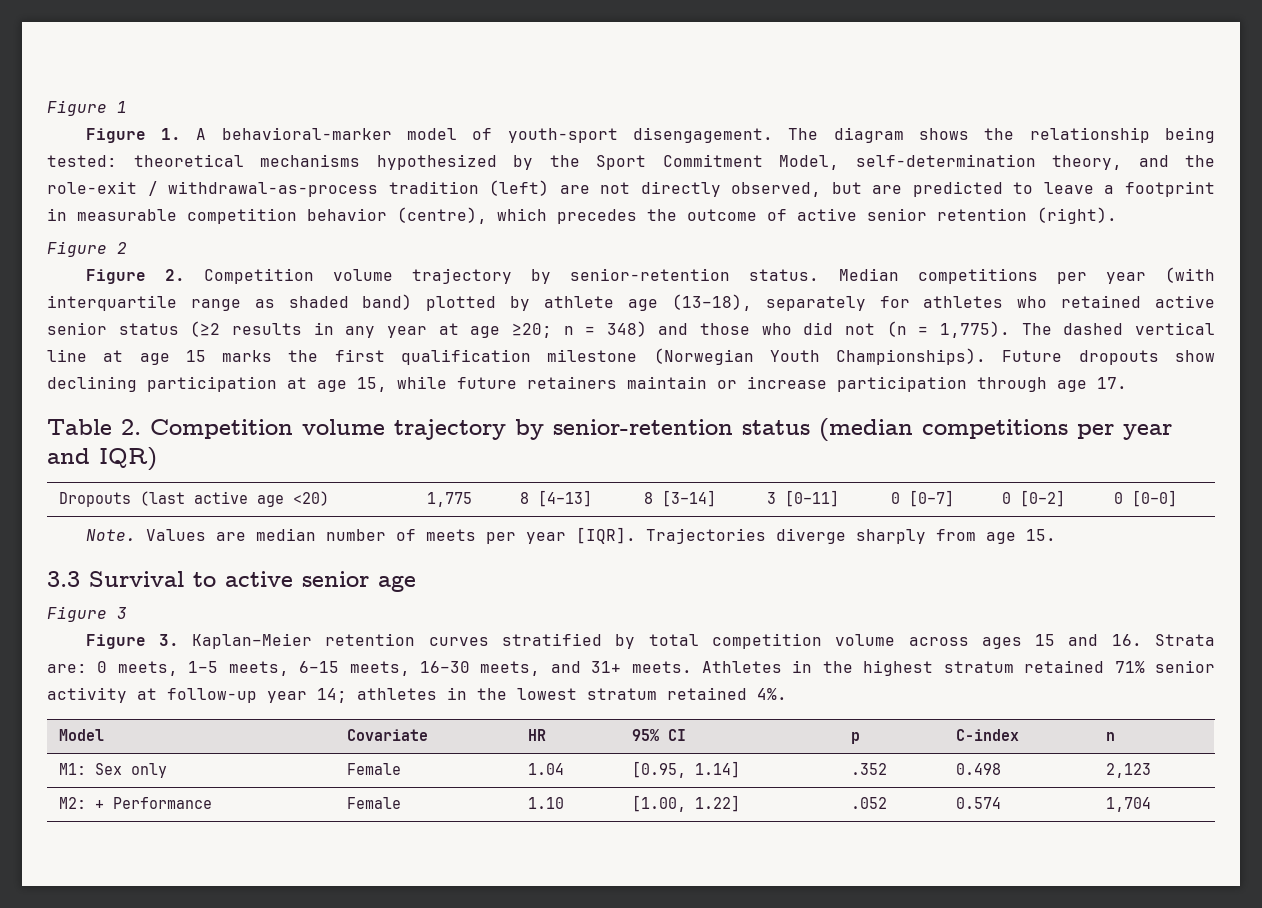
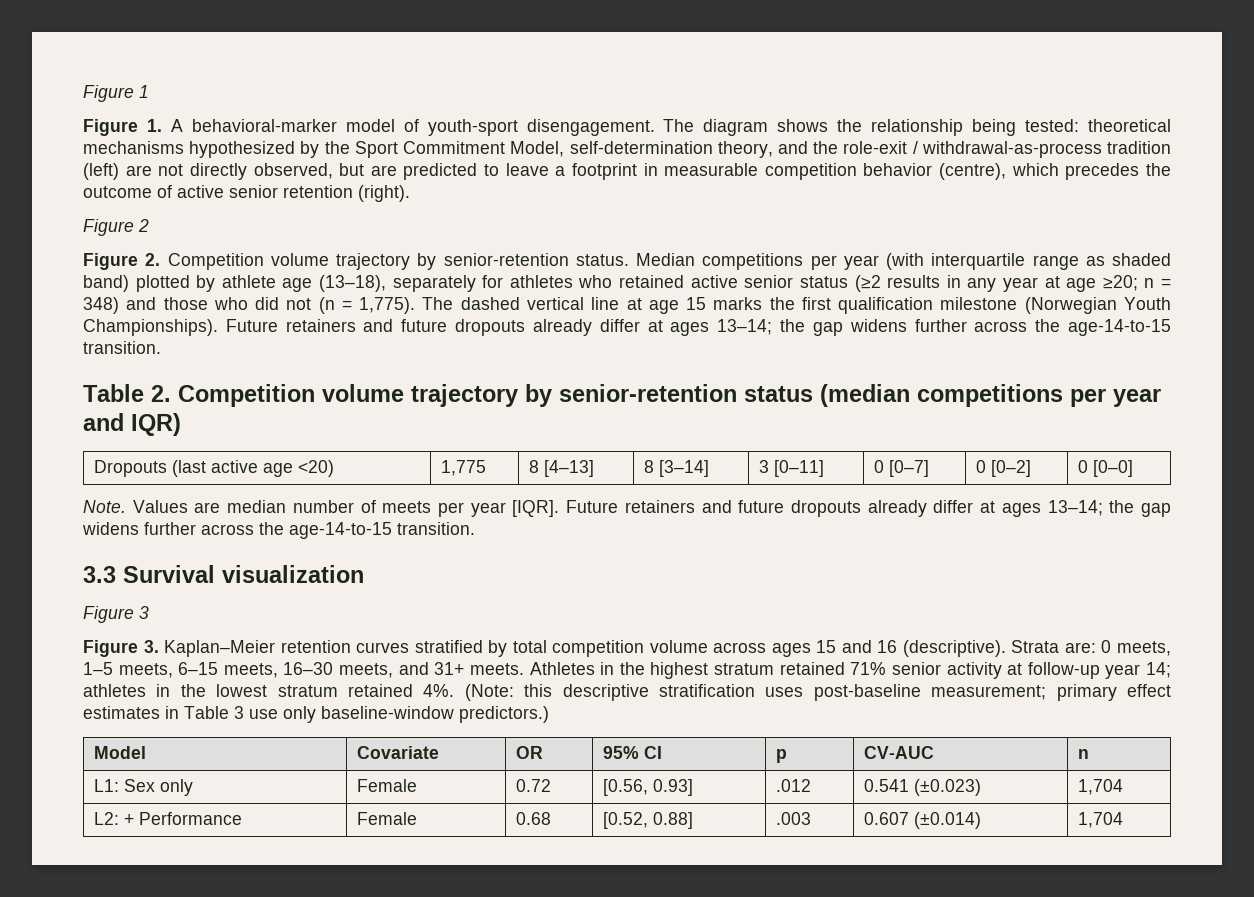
- The dashed vertical line at age 15 marks the first qualification milestone (Norwegian Youth Championships). Future dropouts show declining participation at age 15, while future retainers maintain or increase participation through age 17.
+ The dashed vertical line at age 15 marks the first qualification milestone (Norwegian Youth Championships). Future retainers and future dropouts already differ at ages 13–14; the gap widens further across the age-14-to-15 transition.
- Values are median number of meets per year [IQR]. Trajectories diverge sharply from age 15.
- 3.3 Survival to active senior age
+ Values are median number of meets per year [IQR]. Future retainers and future dropouts already differ at ages 13–14; the gap widens further across the age-14-to-15 transition.
+ 3.3 Survival visualization
- Figure 3. Kaplan–Meier retention curves stratified by total competition volume across ages 15 and 16. Strata are: 0 meets, 1–5 meets, 6–15 meets, 16–30 meets, and 31+ meets.
+ Figure 3. Kaplan–Meier retention curves stratified by total competition volume across ages 15 and 16 (descriptive). Strata are: 0 meets, 1–5 meets, 6–15 meets, 16–30 meets, and 31+ meets.
+ (Note: this descriptive stratification uses post-baseline measurement; primary effect estimates in Table 3 use only baseline-window predictors.)
- Model | Covariate | HR | 95% CI | p | C-index | n
+ Model | Covariate | OR | 95% CI | p | CV-AUC | n
- M1: Sex only | Female | 1.04 | [0.95, 1.14] | .352 | 0.498 | 2,123
- M2: + Performance | Female | 1.10 | [1.00, 1.22] | .052 | 0.574 | 1,704
+ L1: Sex only | Female | 0.72 | [0.56, 0.93] | .012 | 0.541 (±0.023) | 1,704
+ L2: + Performance | Female | 0.68 | [0.52, 0.88] | .003 | 0.607 (±0.014) | 1,704

